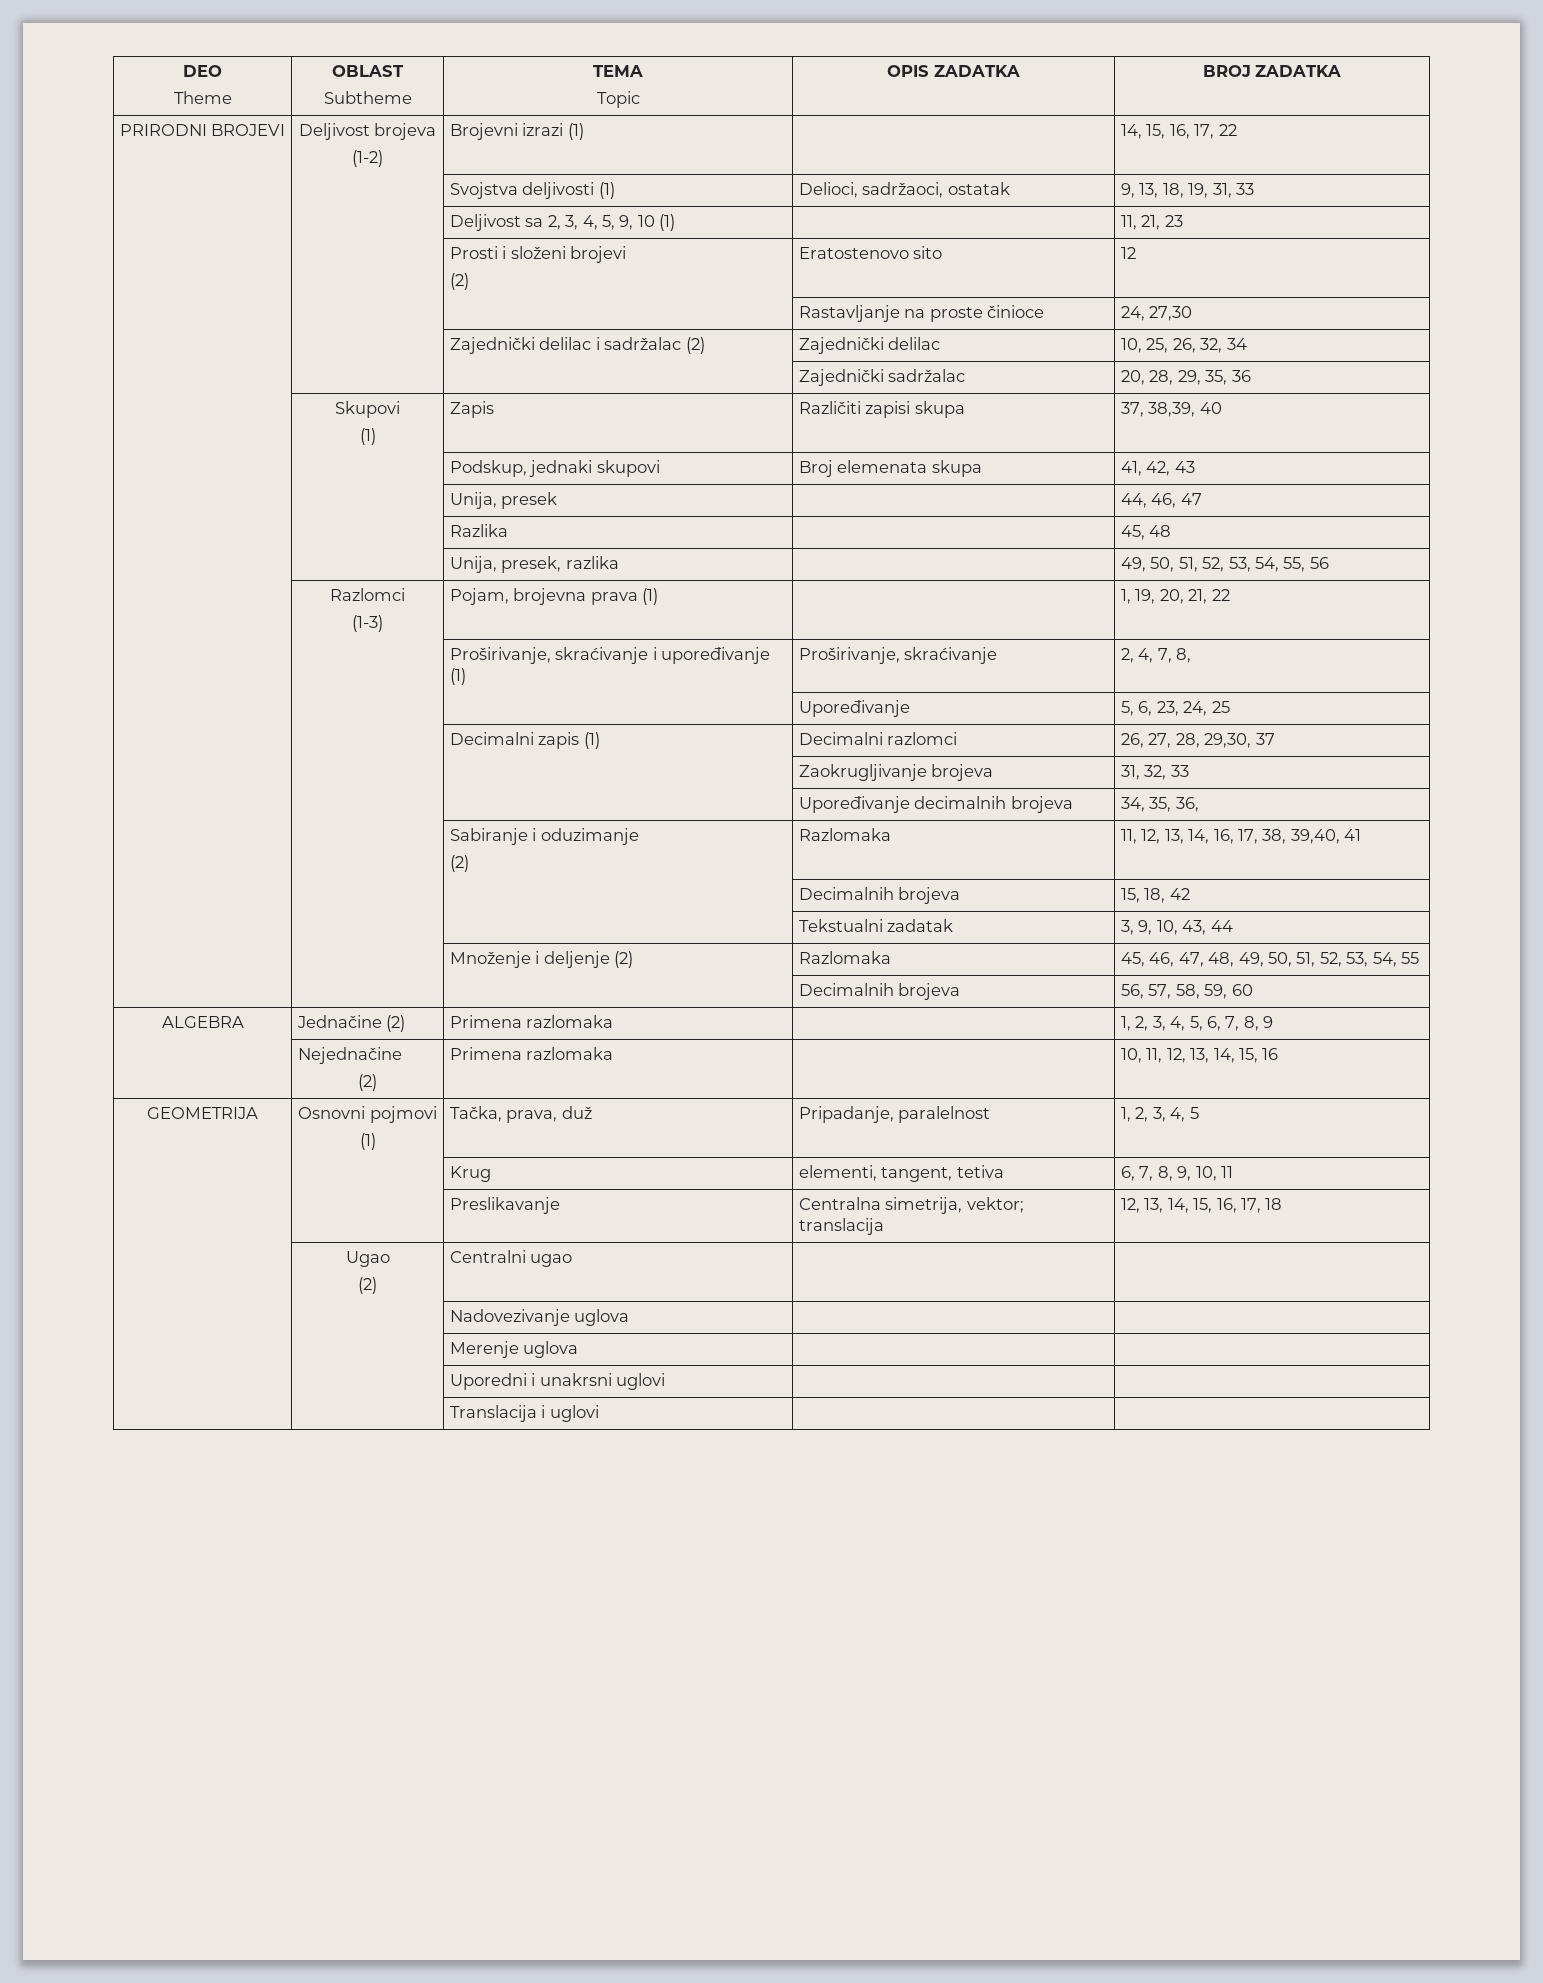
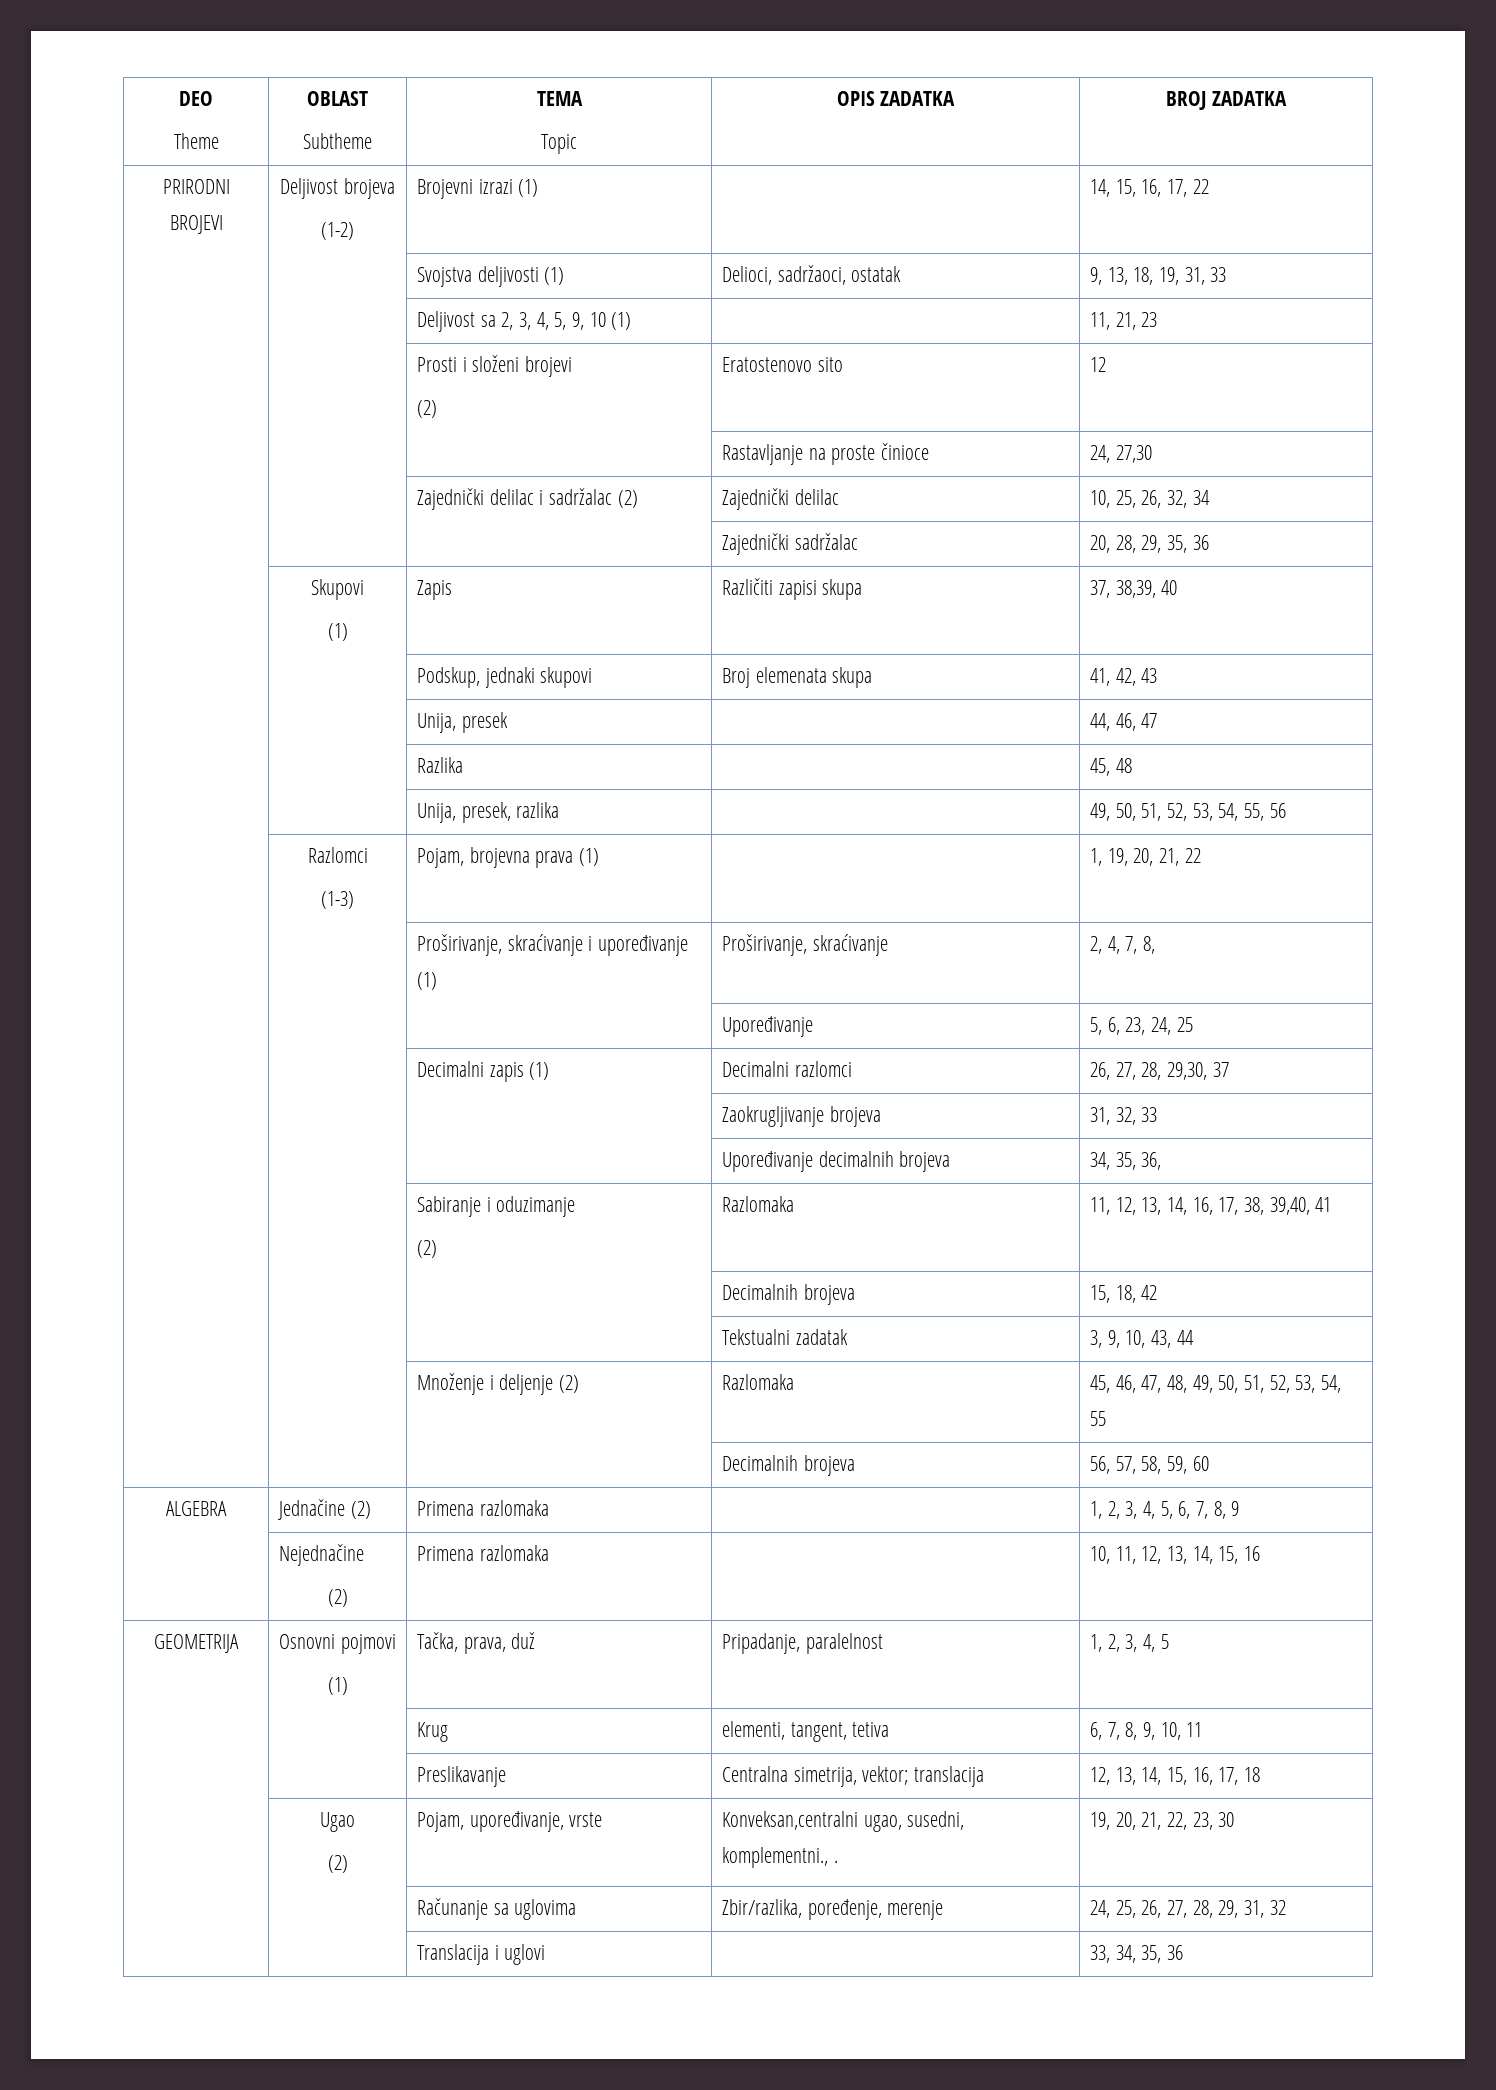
  | Ugao
- (2) | Centralni ugao | |
- | | Nadovezivanje uglova | |
- | | Merenje uglova | |
- | | Uporedni i unakrsni uglovi | |
+ (2) | Pojam, upoređivanje, vrste | Konveksan,centralni ugao, susedni, komplementni., . | 19, 20, 21, 22, 23, 30
+ | | Računanje sa uglovima | Zbir/razlika, poređenje, merenje | 24, 25, 26, 27, 28, 29, 31, 32
- | | Translacija i uglovi | |
+ | | Translacija i uglovi | | 33, 34, 35, 36

